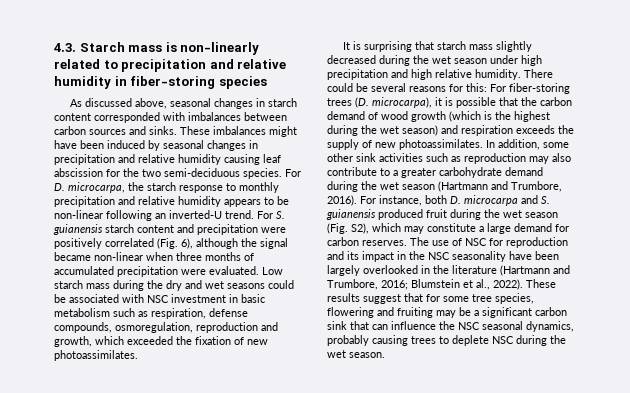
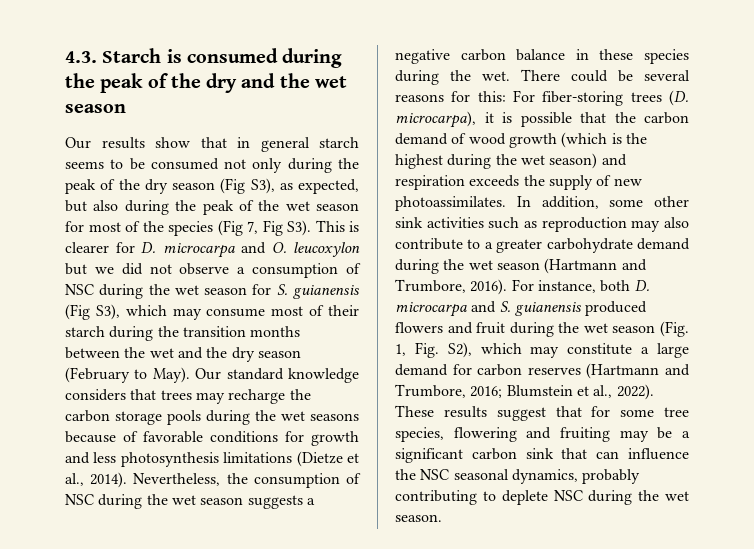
- 4.3. Starch mass is non-linearly related to precipitation and relative humidity in fiber-storing species
- As discussed above, seasonal changes in starch content corresponded with imbalances between carbon sources and sinks. These imbalances might have been induced by seasonal changes in precipitation and relative humidity causing leaf abscission for the two semi-deciduous species. For D. microcarpa, the starch response to monthly precipitation and relative humidity appears to be non-linear following an inverted-U trend. For S. guianensis starch content and precipitation were positively correlated (Fig. 6), although the signal became non-linear when three months of accumulated precipitation were evaluated. Low starch mass during the dry and wet seasons could be associated with NSC investment in basic metabolism such as respiration, defense compounds, osmoregulation, reproduction and growth, which exceeded the fixation of new photoassimilates.
- It is surprising that starch mass slightly decreased during the wet season under high precipitation and high relative humidity.
+ 4.3. Starch is consumed during the peak of the dry and the wet season
+ Our results show that in general starch seems to be consumed not only during the peak of the dry season (Fig S3), as expected, but also during the peak of the wet season for most of the species (Fig 7, Fig S3). This is clearer for D. microcarpa and O. leucoxylon but we did not observe a consumption of NSC during the wet season for S. guianensis (Fig S3), which may consume most of their starch during the transition months between the wet and the dry season (February to May). Our standard knowledge considers that trees may recharge the carbon storage pools during the wet seasons because of favorable conditions for growth and less photosynthesis limitations (Dietze et al., 2014). Nevertheless, the consumption of NSC during the wet season suggests a negative carbon balance in these species during the wet.
- For instance, both D. microcarpa and S. guianensis produced fruit during the wet season (Fig. S2), which may constitute a large demand for carbon reserves. The use of NSC for reproduction and its impact in the NSC seasonality have been largely overlooked in the literature (Hartmann and Trumbore, 2016; Blumstein et al., 2022).
+ For instance, both D. microcarpa and S. guianensis produced flowers and fruit during the wet season (Fig. 1, Fig. S2), which may constitute a large demand for carbon reserves (Hartmann and Trumbore, 2016; Blumstein et al., 2022).
- These results suggest that for some tree species, flowering and fruiting may be a significant carbon sink that can influence the NSC seasonal dynamics, probably causing trees to deplete NSC during the wet season.
+ These results suggest that for some tree species, flowering and fruiting may be a significant carbon sink that can influence the NSC seasonal dynamics, probably contributing to deplete NSC during the wet season.

